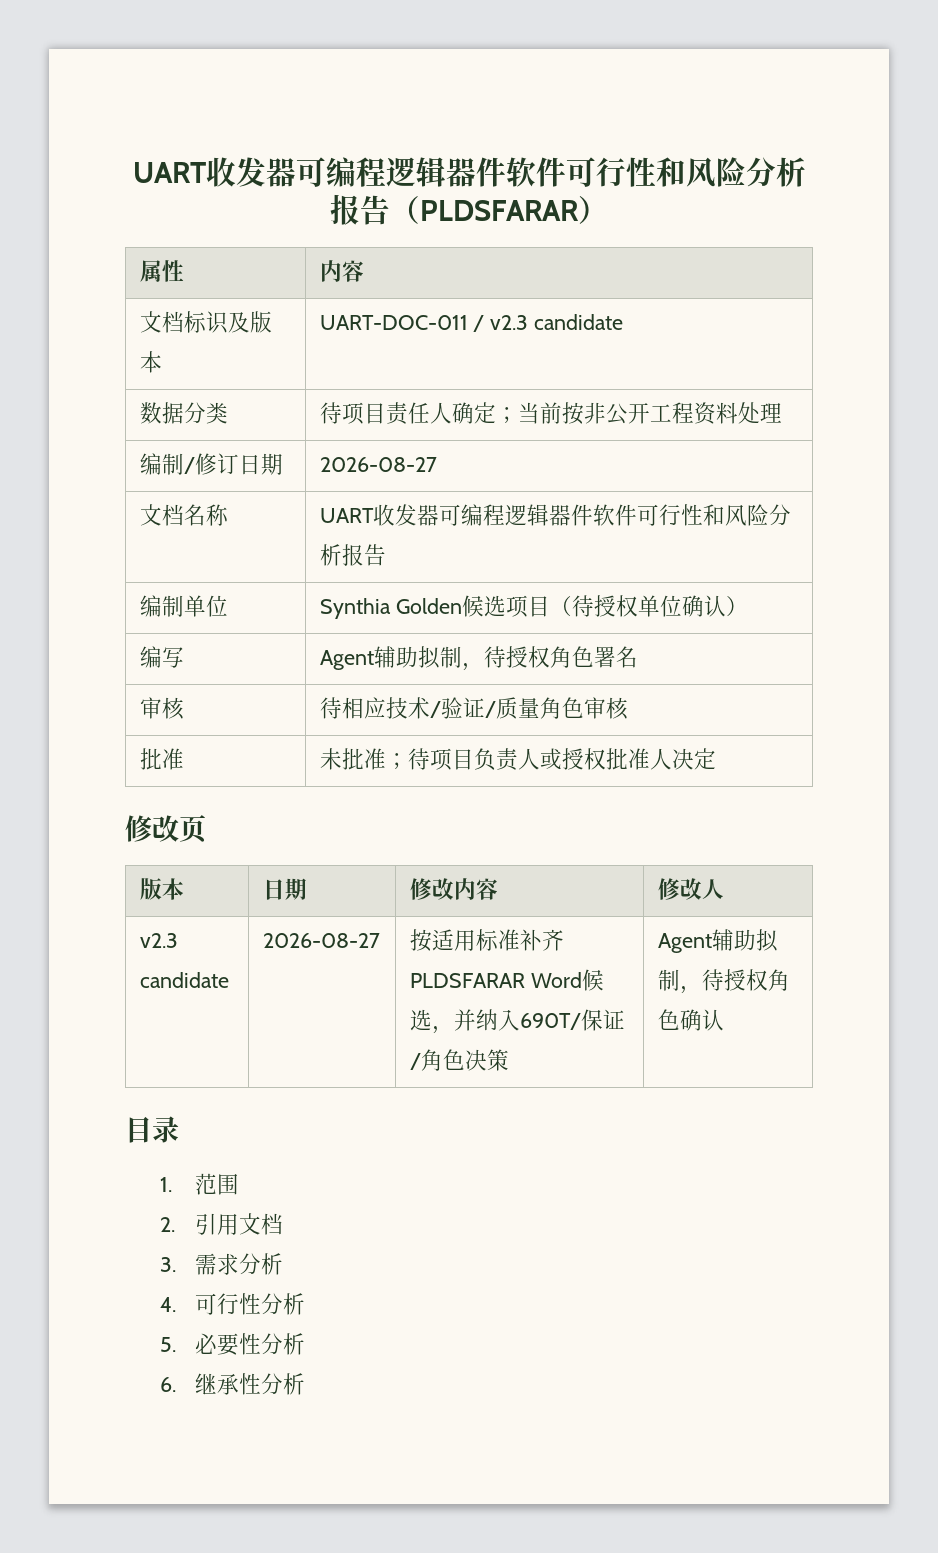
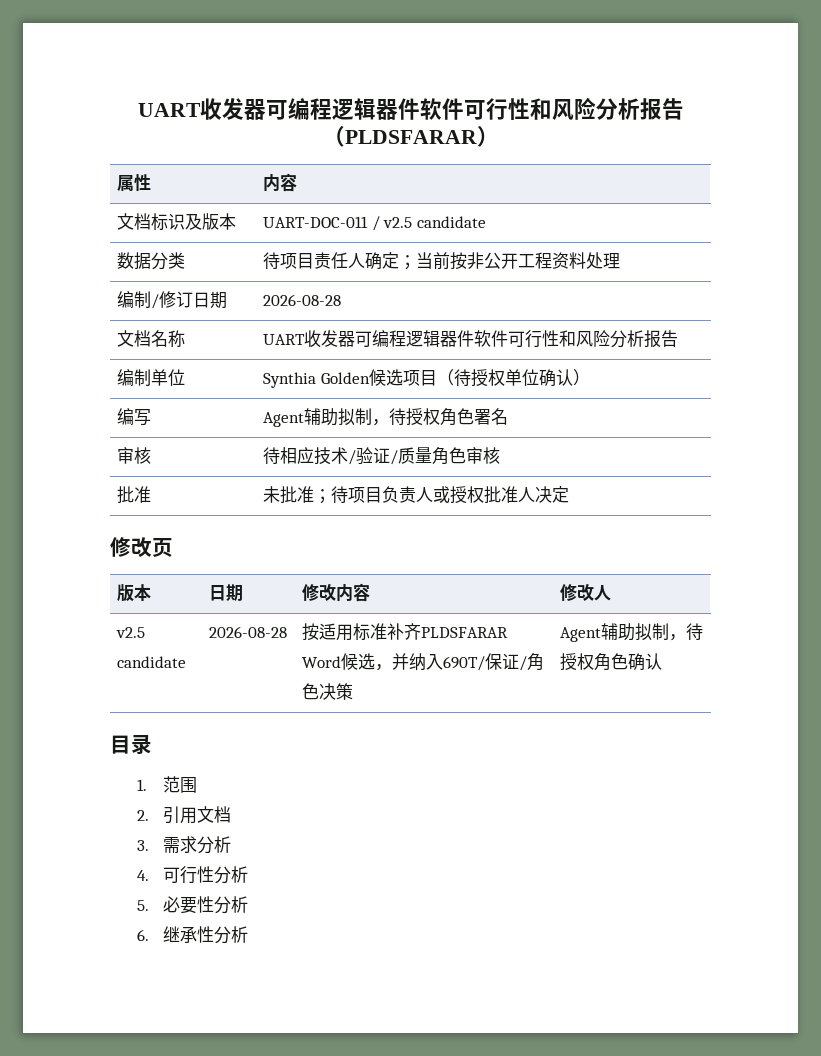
- 文档标识及版本 | UART-DOC-011 / v2.3 candidate
+ 文档标识及版本 | UART-DOC-011 / v2.5 candidate
- 编制/修订日期 | 2026-08-27
+ 编制/修订日期 | 2026-08-28
- v2.3 candidate | 2026-08-27 | 按适用标准补齐PLDSFARAR Word候选，并纳入690T/保证/角色决策 | Agent辅助拟制，待授权角色确认
+ v2.5 candidate | 2026-08-28 | 按适用标准补齐PLDSFARAR Word候选，并纳入690T/保证/角色决策 | Agent辅助拟制，待授权角色确认

